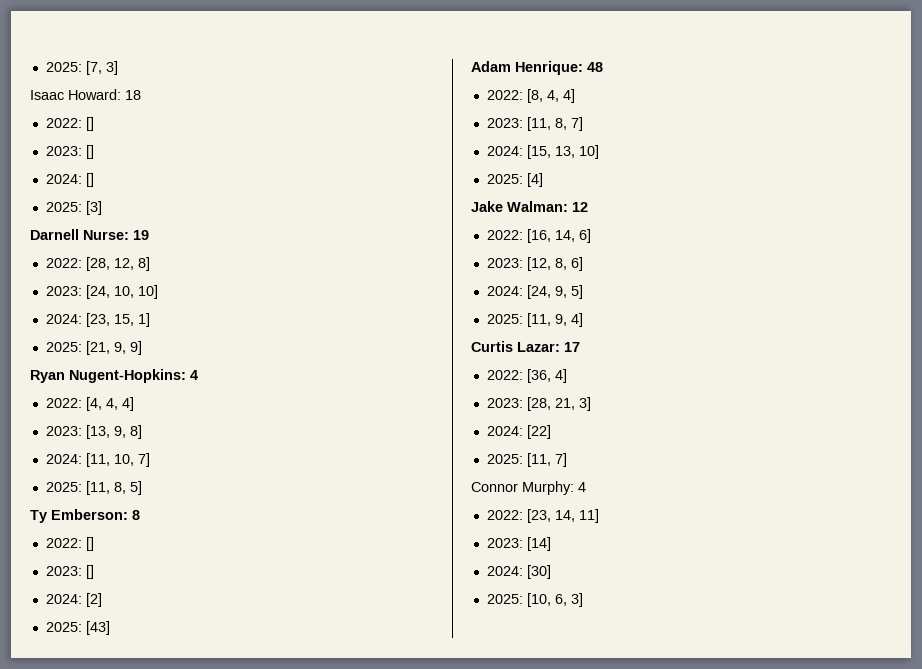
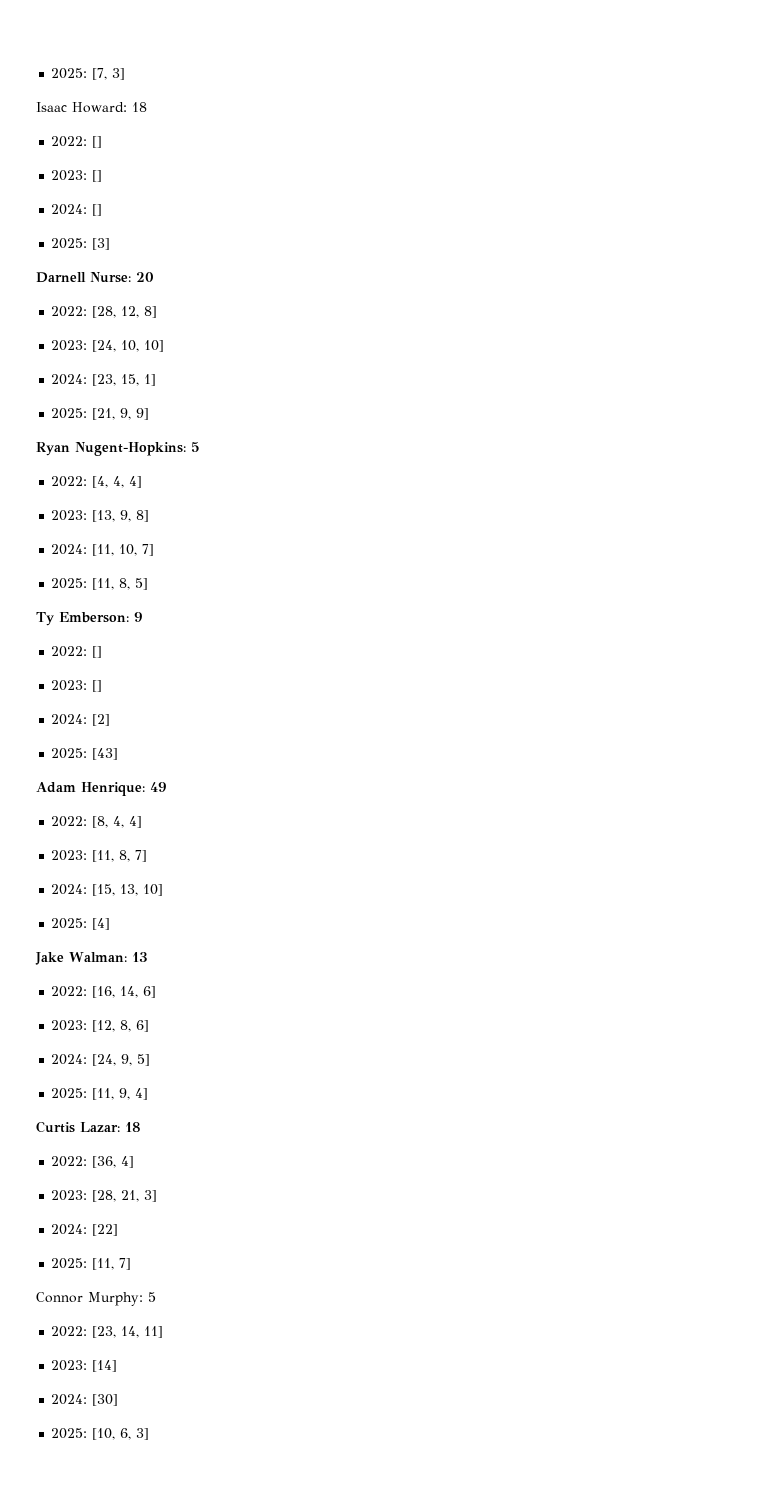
- Darnell Nurse: 19
+ Darnell Nurse: 20
- Ryan Nugent-Hopkins: 4
+ Ryan Nugent-Hopkins: 5
- Ty Emberson: 8
+ Ty Emberson: 9
- Adam Henrique: 48
+ Adam Henrique: 49
- Jake Walman: 12
+ Jake Walman: 13
- Curtis Lazar: 17
+ Curtis Lazar: 18
- Connor Murphy: 4
+ Connor Murphy: 5

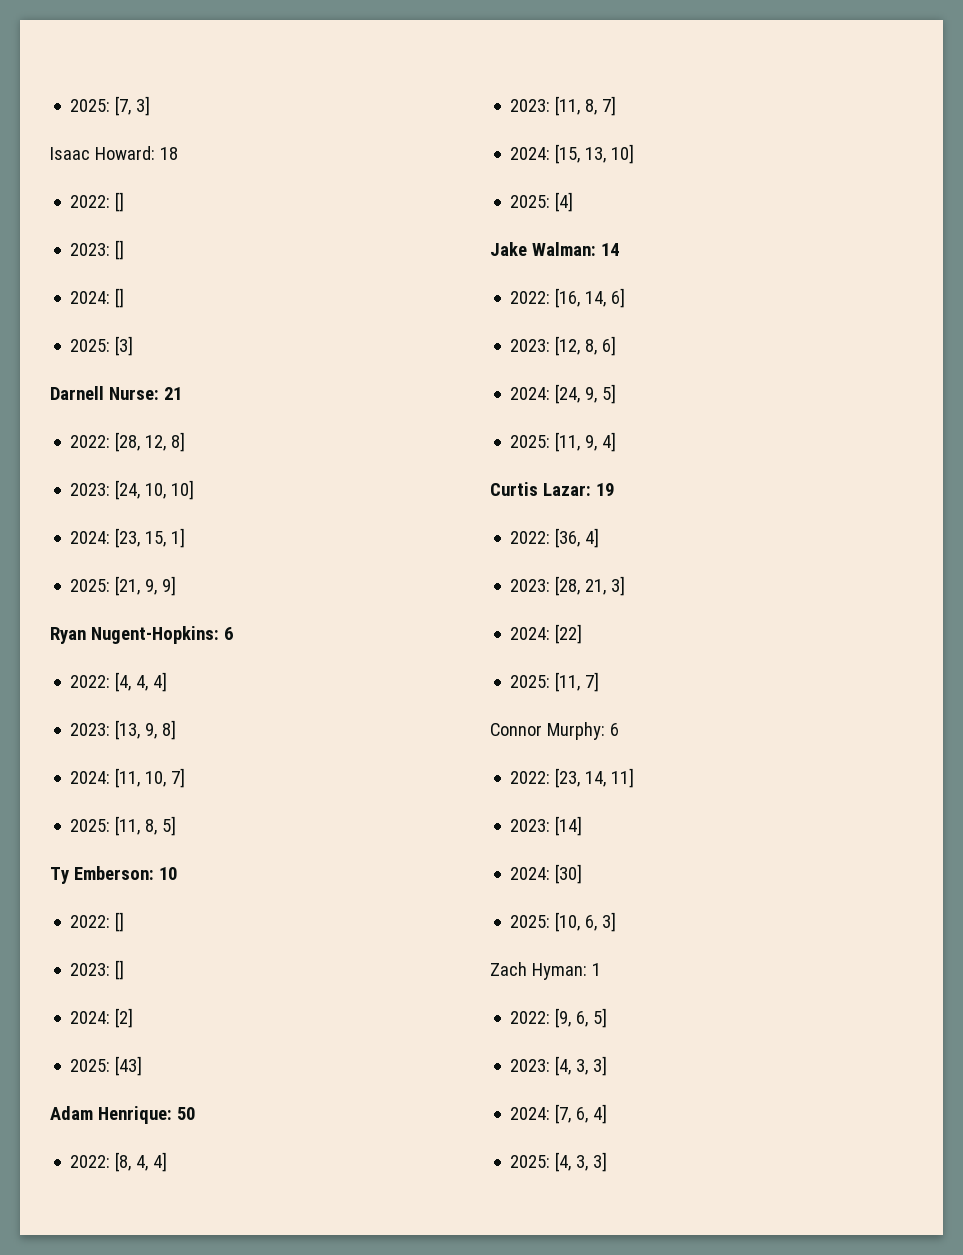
- Darnell Nurse: 20
+ Darnell Nurse: 21
- Ryan Nugent-Hopkins: 5
+ Ryan Nugent-Hopkins: 6
- Ty Emberson: 9
+ Ty Emberson: 10
- Adam Henrique: 49
+ Adam Henrique: 50
- Jake Walman: 13
+ Jake Walman: 14
- Curtis Lazar: 18
+ Curtis Lazar: 19
- Connor Murphy: 5
+ Connor Murphy: 6
+ Zach Hyman: 1
+ 2022: [9, 6, 5]
+ 2023: [4, 3, 3]
+ 2024: [7, 6, 4]
+ 2025: [4, 3, 3]

